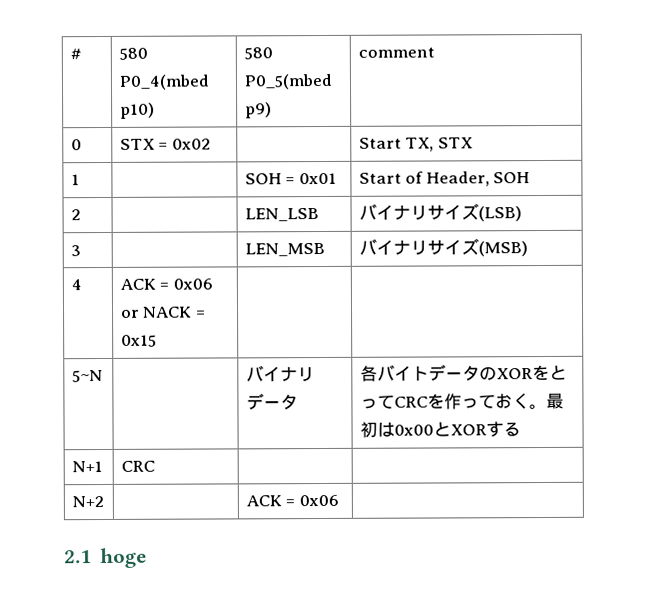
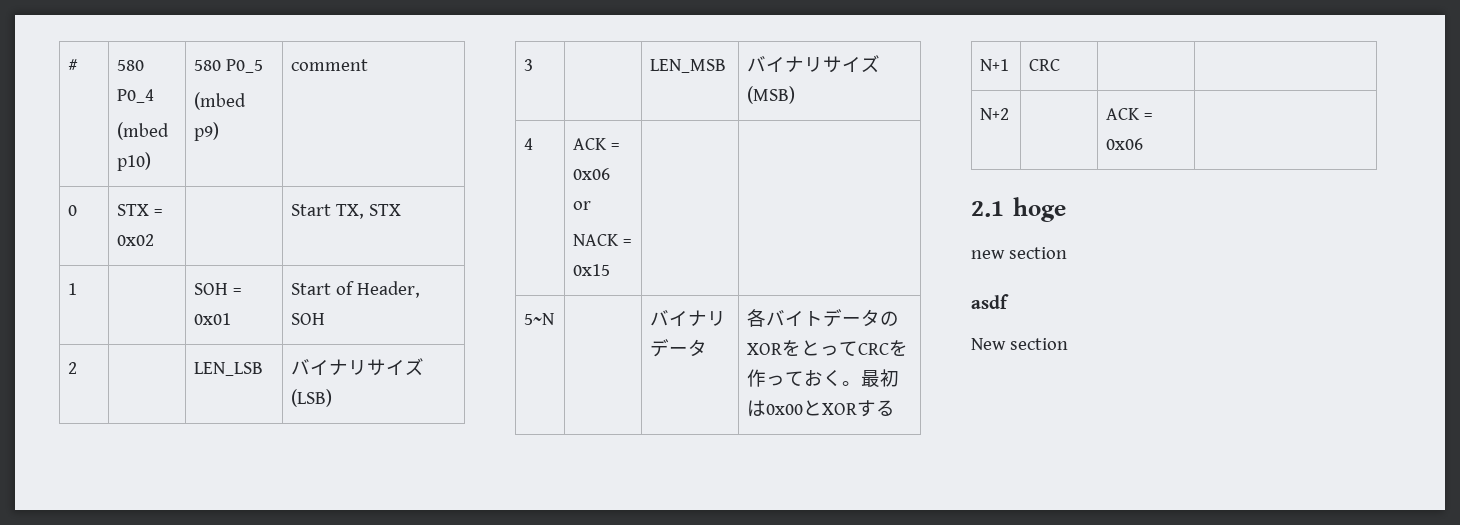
- # | 580 P0_4(mbed p10) | 580 P0_5(mbed p9) | comment
+ # | 580 P0_4
+ (mbed p10) | 580 P0_5
+ (mbed p9) | comment
- 4 | ACK = 0x06 or NACK = 0x15 | |
+ 4 | ACK = 0x06 or
+ NACK = 0x15 | |
+ new section
+ asdf
+ New section

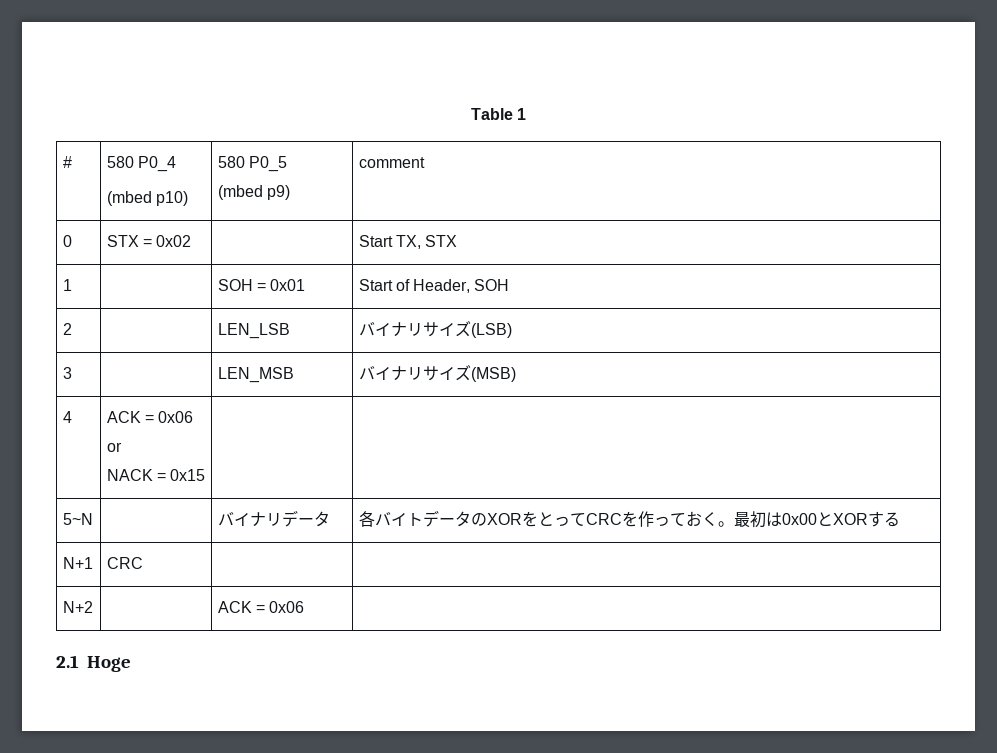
+ Table 1
- 2.1 hoge
- new section
- asdf
- New section
+ 2.1 Hoge

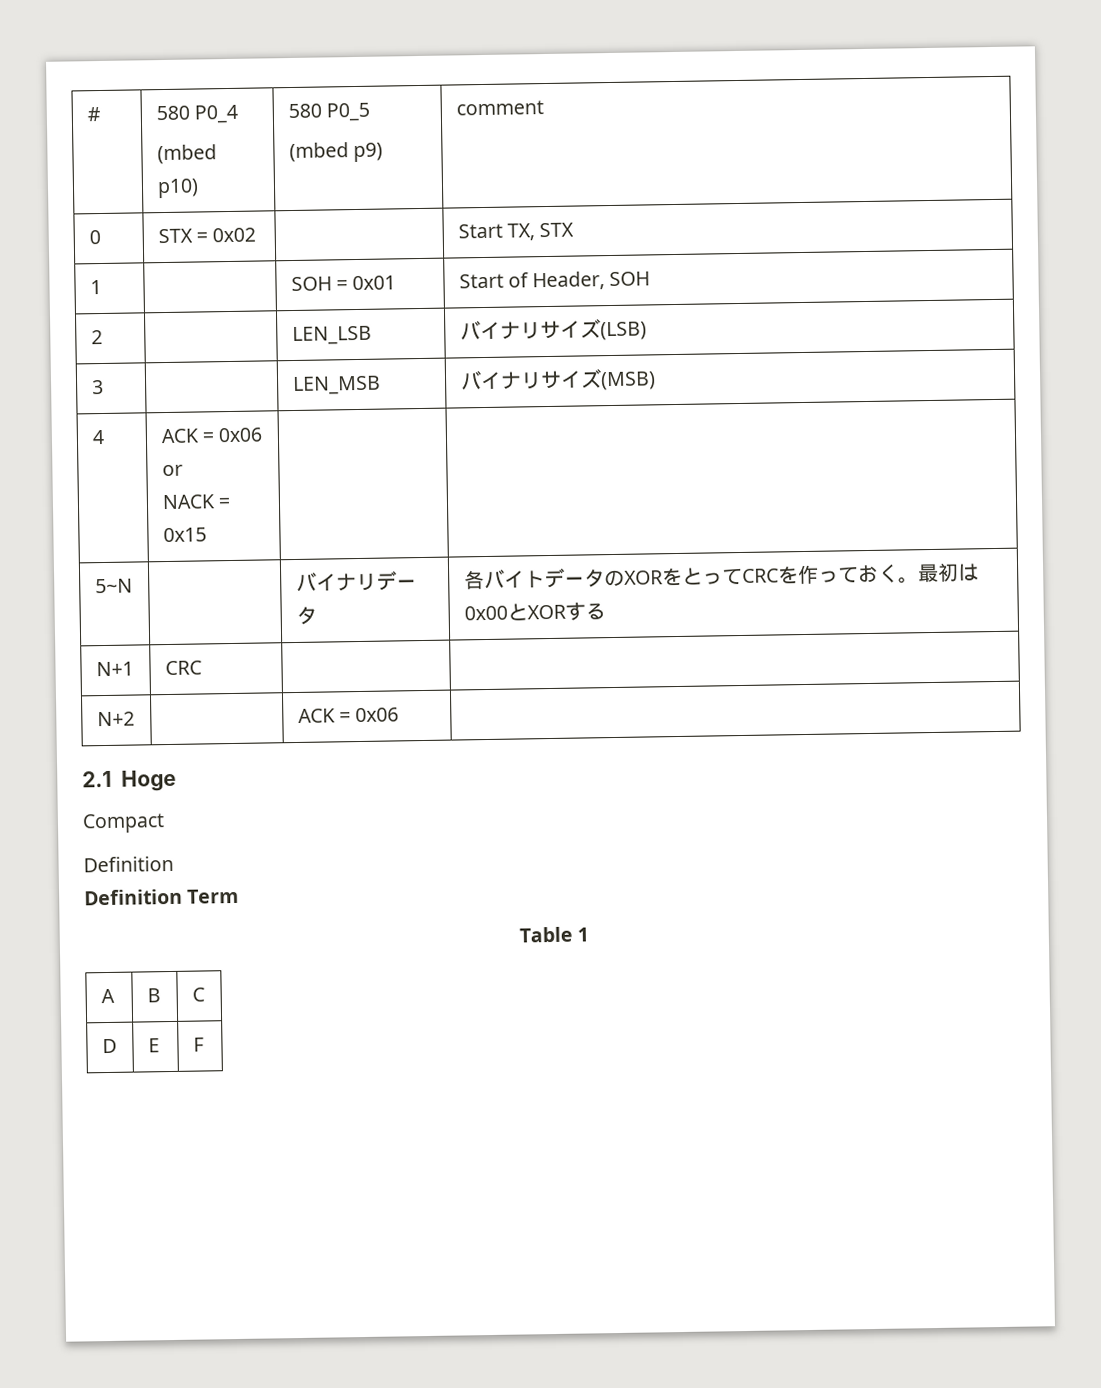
- Table 1
+ Compact
+ Definition
+ Definition Term
+ Table 1
+ A | B | C
+ D | E | F

